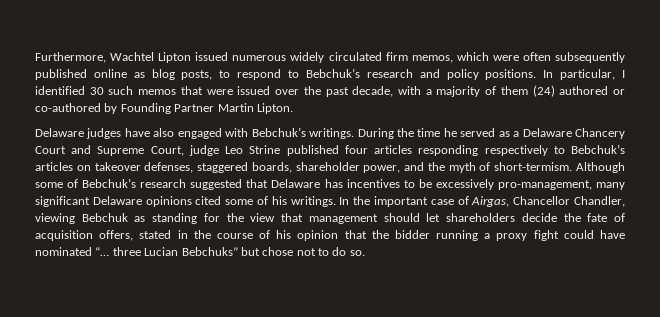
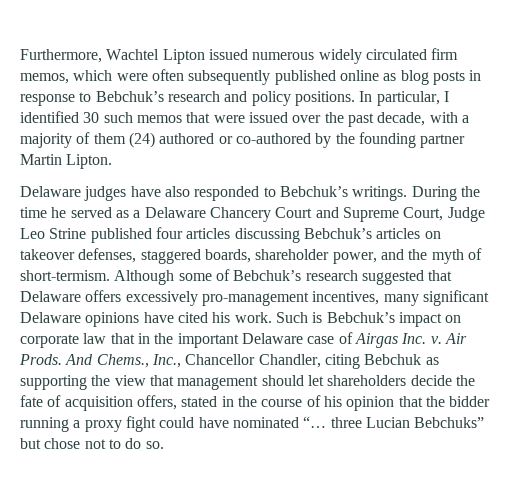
- Furthermore, Wachtel Lipton issued numerous widely circulated firm memos, which were often subsequently published online as blog posts, to respond to Bebchuk’s research and policy positions.
+ Furthermore, Wachtel Lipton issued numerous widely circulated firm memos, which were often subsequently published online as blog posts in response to Bebchuk’s research and policy positions.
- In particular, I identified 30 such memos that were issued over the past decade, with a majority of them (24) authored or co-authored by Founding Partner Martin Lipton.
+ In particular, I identified 30 such memos that were issued over the past decade, with a majority of them (24) authored or co-authored by the founding partner Martin Lipton.
- Delaware judges have also engaged with Bebchuk’s writings.
+ Delaware judges have also responded to Bebchuk’s writings.
- During the time he served as a Delaware Chancery Court and Supreme Court, judge Leo Strine published four articles responding respectively to Bebchuk’s articles on takeover defenses, staggered boards, shareholder power, and the myth of short-termism.
+ During the time he served as a Delaware Chancery Court and Supreme Court, Judge Leo Strine published four articles discussing Bebchuk’s articles on takeover defenses, staggered boards, shareholder power, and the myth of short-termism.
- Although some of Bebchuk’s research suggested that Delaware has incentives to be excessively pro-management, many significant Delaware opinions cited some of his writings. In the important case of Airgas, Chancellor Chandler, viewing Bebchuk as standing for the view that management should let shareholders decide the fate of acquisition offers, stated in the course of his opinion that the bidder running a proxy fight could have nominated “… three Lucian Bebchuks” but chose not to do so.
+ Although some of Bebchuk’s research suggested that Delaware offers excessively pro-management incentives, many significant Delaware opinions have cited his work. Such is Bebchuk’s impact on corporate law that in the important Delaware case of Airgas Inc. v. Air Prods. And Chems., Inc., Chancellor Chandler, citing Bebchuk as supporting the view that management should let shareholders decide the fate of acquisition offers, stated in the course of his opinion that the bidder running a proxy fight could have nominated “… three Lucian Bebchuks” but chose not to do so.

